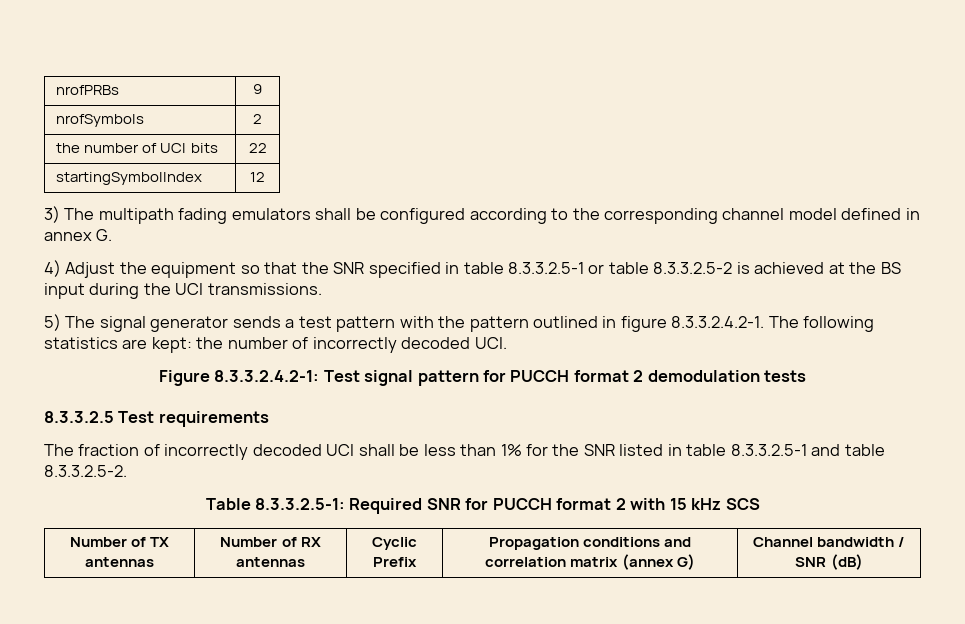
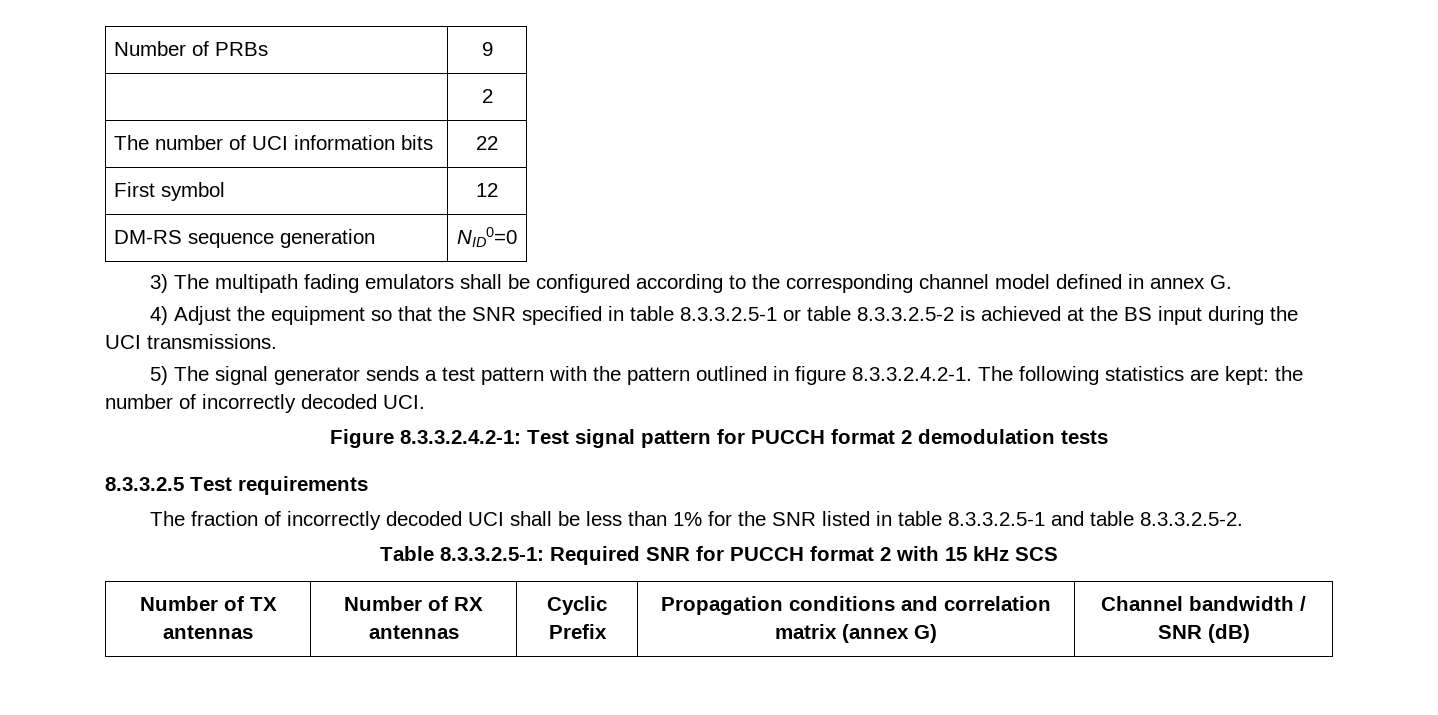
- nrofPRBs | 9
+ Number of PRBs | 9
- nrofSymbols | 2
+ | 2
- the number of UCI bits | 22
+ The number of UCI information bits | 22
- startingSymbolIndex | 12
+ First symbol | 12
+ DM-RS sequence generation | NID0=0

